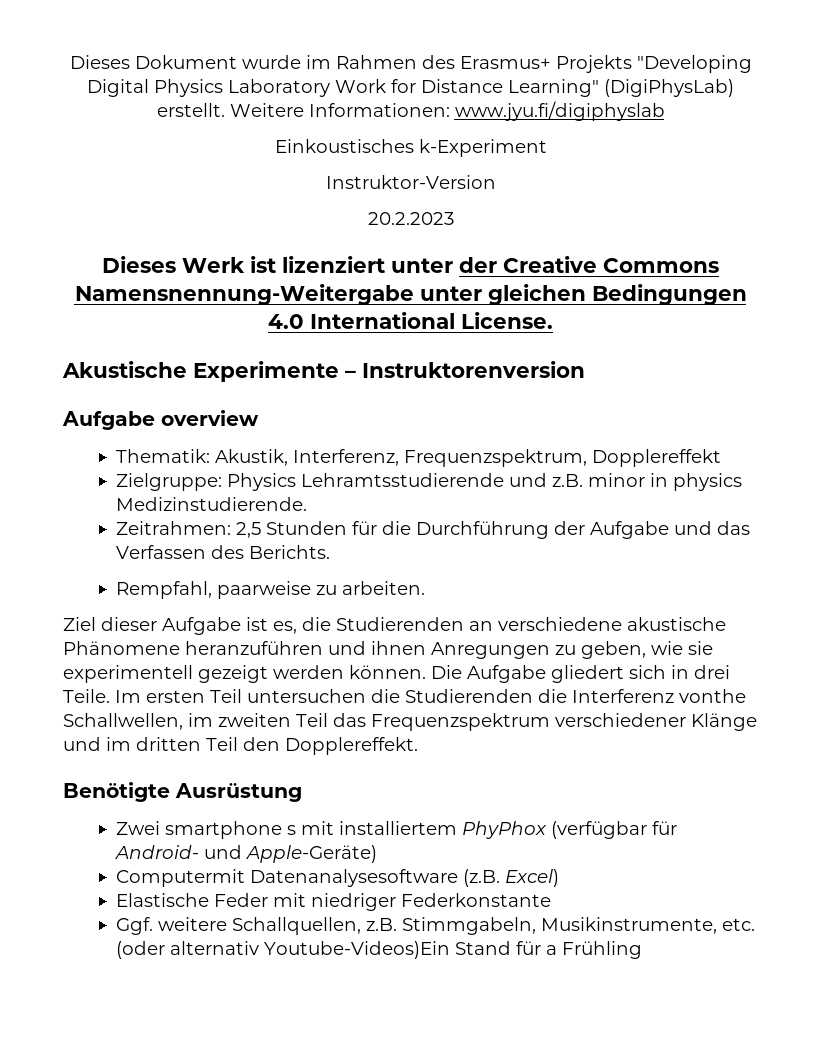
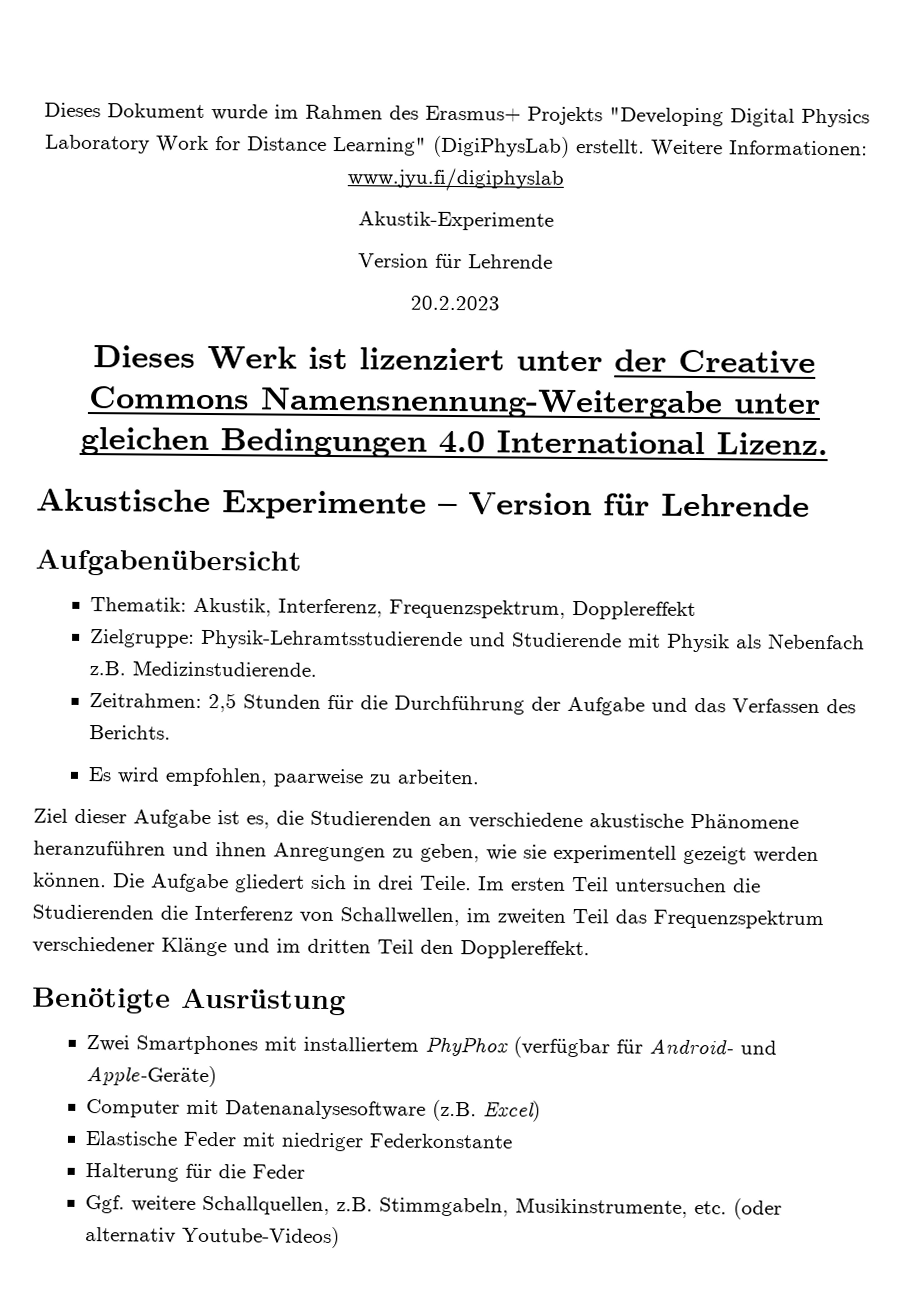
- Einkoustisches k-Experiment
- Instruktor-Version
+ Akustik-Experimente
+ Version für Lehrende
- Dieses Werk ist lizenziert unter der Creative Commons Namensnennung-Weitergabe unter gleichen Bedingungen 4.0 International License.
+ Dieses Werk ist lizenziert unter der Creative Commons Namensnennung-Weitergabe unter gleichen Bedingungen 4.0 International Lizenz.
- Akustische Experimente – Instruktorenversion
- Aufgabe overview
+ Akustische Experimente – Version für Lehrende
+ Aufgabenübersicht
- Zielgruppe: Physics Lehramtsstudierende und z.B. minor in physics Medizinstudierende.
+ Zielgruppe: Physik-Lehramtsstudierende und Studierende mit Physik als Nebenfach z.B. Medizinstudierende.
- Rempfahl, paarweise zu arbeiten.
+ Es wird empfohlen, paarweise zu arbeiten.
- Im ersten Teil untersuchen die Studierenden die Interferenz vonthe Schallwellen, im zweiten Teil das Frequenzspektrum verschiedener Klänge und im dritten Teil den Dopplereffekt.
+ Im ersten Teil untersuchen die Studierenden die Interferenz von Schallwellen, im zweiten Teil das Frequenzspektrum verschiedener Klänge und im dritten Teil den Dopplereffekt.
- Zwei smartphone s mit installiertem PhyPhox (verfügbar für Android- und Apple-Geräte)
+ Zwei Smartphones mit installiertem PhyPhox (verfügbar für Android- und Apple-Geräte)
- Computermit Datenanalysesoftware (z.B. Excel)
+ Computer mit Datenanalysesoftware (z.B. Excel)
+ Halterung für die Feder
- Ggf. weitere Schallquellen, z.B. Stimmgabeln, Musikinstrumente, etc. (oder alternativ Youtube-Videos)Ein Stand für a Frühling
+ Ggf. weitere Schallquellen, z.B. Stimmgabeln, Musikinstrumente, etc. (oder alternativ Youtube-Videos)

